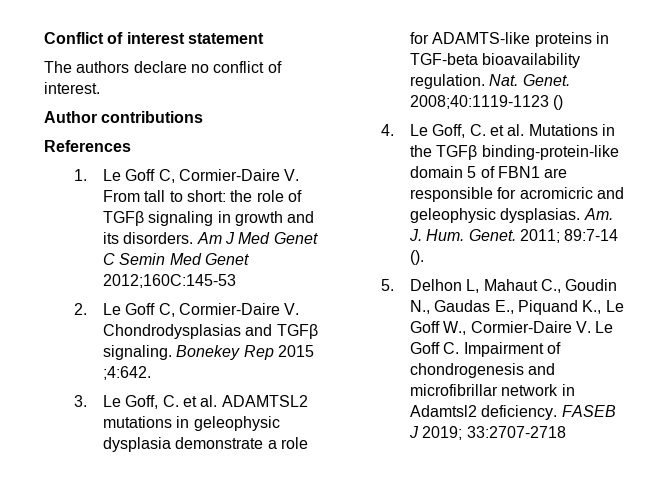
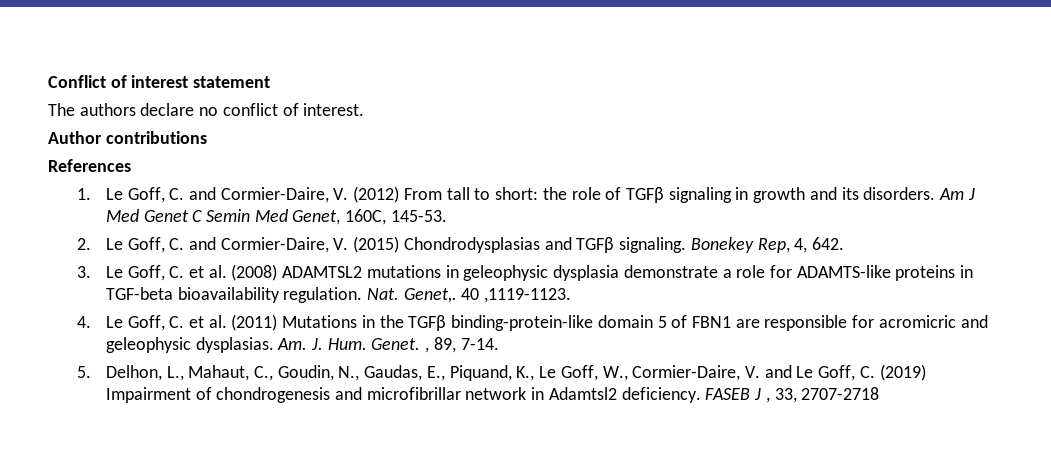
- 1. Le Goff C, Cormier-Daire V. From tall to short: the role of TGFβ signaling in growth and its disorders.
+ 1. Le Goff, C. and Cormier-Daire, V. (2012) From tall to short: the role of TGFβ signaling in growth and its disorders.
- Am J Med Genet C Semin Med Genet 2012;160C:145-53
+ Am J Med Genet C Semin Med Genet, 160C, 145-53.
- 2. Le Goff C, Cormier-Daire V. Chondrodysplasias and TGFβ signaling.
+ 2. Le Goff, C. and Cormier-Daire, V. (2015) Chondrodysplasias and TGFβ signaling.
- Bonekey Rep 2015 ;4:642.
+ Bonekey Rep, 4, 642.
- 3. Le Goff, C. et al. ADAMTSL2 mutations in geleophysic dysplasia demonstrate a role for ADAMTS-like proteins in TGF-beta bioavailability regulation.
+ 3. Le Goff, C. et al. (2008) ADAMTSL2 mutations in geleophysic dysplasia demonstrate a role for ADAMTS-like proteins in TGF-beta bioavailability regulation.
- Nat. Genet. 2008;40:1119-1123 ()
+ Nat. Genet,. 40 ,1119-1123.
- 4. Le Goff, C. et al. Mutations in the TGFβ binding-protein-like domain 5 of FBN1 are responsible for acromicric and geleophysic dysplasias.
+ 4. Le Goff, C. et al. (2011) Mutations in the TGFβ binding-protein-like domain 5 of FBN1 are responsible for acromicric and geleophysic dysplasias.
- Am. J. Hum. Genet. 2011; 89:7-14 ().
- 5. Delhon L, Mahaut C., Goudin N., Gaudas E., Piquand K., Le Goff W., Cormier-Daire V. Le Goff C. Impairment of chondrogenesis and microfibrillar network in Adamtsl2 deficiency.
+ Am. J. Hum. Genet. , 89, 7-14.
+ 5. Delhon, L., Mahaut, C., Goudin, N., Gaudas, E., Piquand, K., Le Goff, W., Cormier-Daire, V. and Le Goff, C. (2019) Impairment of chondrogenesis and microfibrillar network in Adamtsl2 deficiency.
- FASEB J 2019; 33:2707-2718
+ FASEB J , 33, 2707-2718

